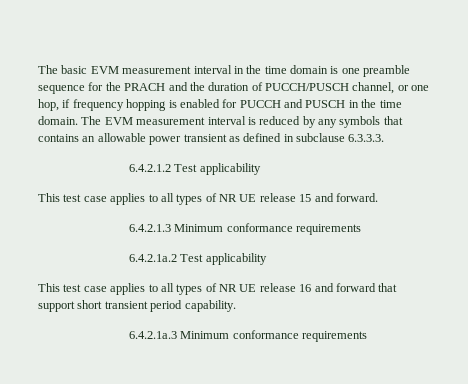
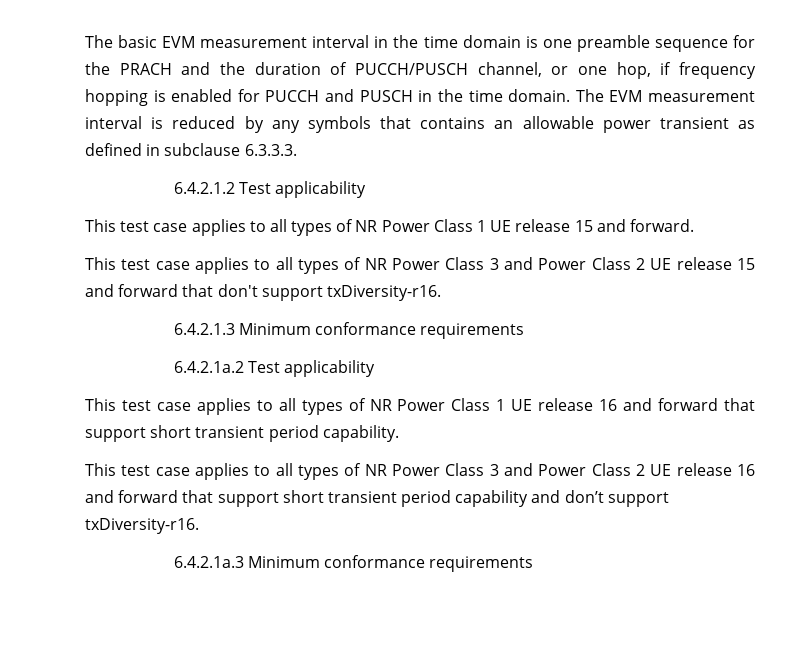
- This test case applies to all types of NR UE release 15 and forward.
+ This test case applies to all types of NR Power Class 1 UE release 15 and forward.
+ This test case applies to all types of NR Power Class 3 and Power Class 2 UE release 15 and forward that don't support txDiversity-r16.
- This test case applies to all types of NR UE release 16 and forward that support short transient period capability.
+ This test case applies to all types of NR Power Class 1 UE release 16 and forward that support short transient period capability.
+ This test case applies to all types of NR Power Class 3 and Power Class 2 UE release 16 and forward that support short transient period capability and don’t support txDiversity-r16.

